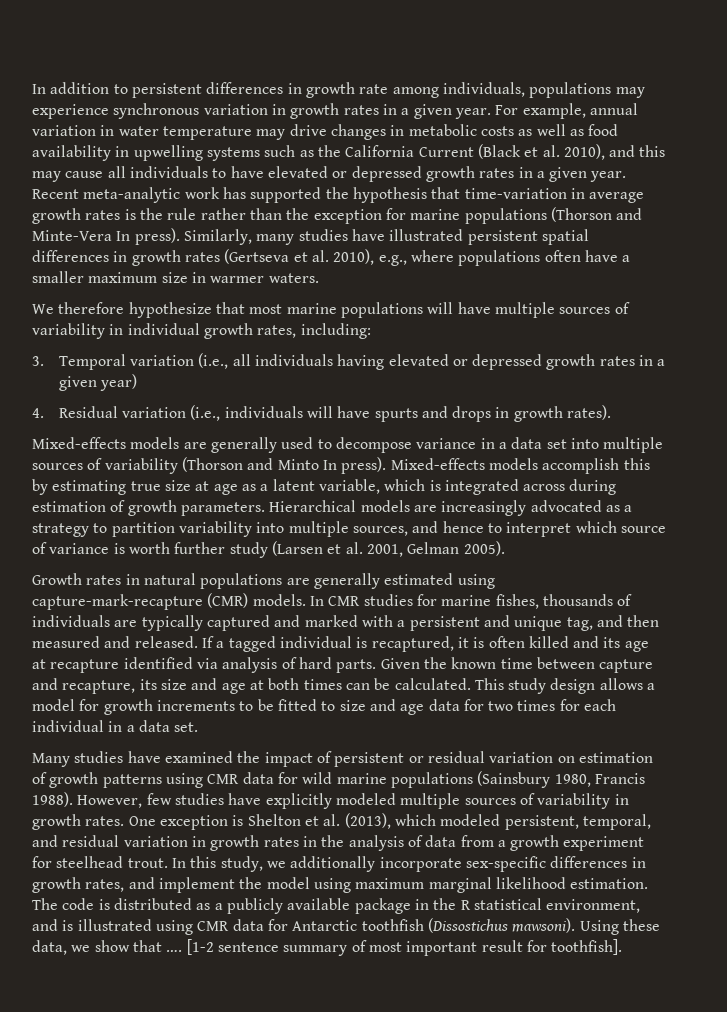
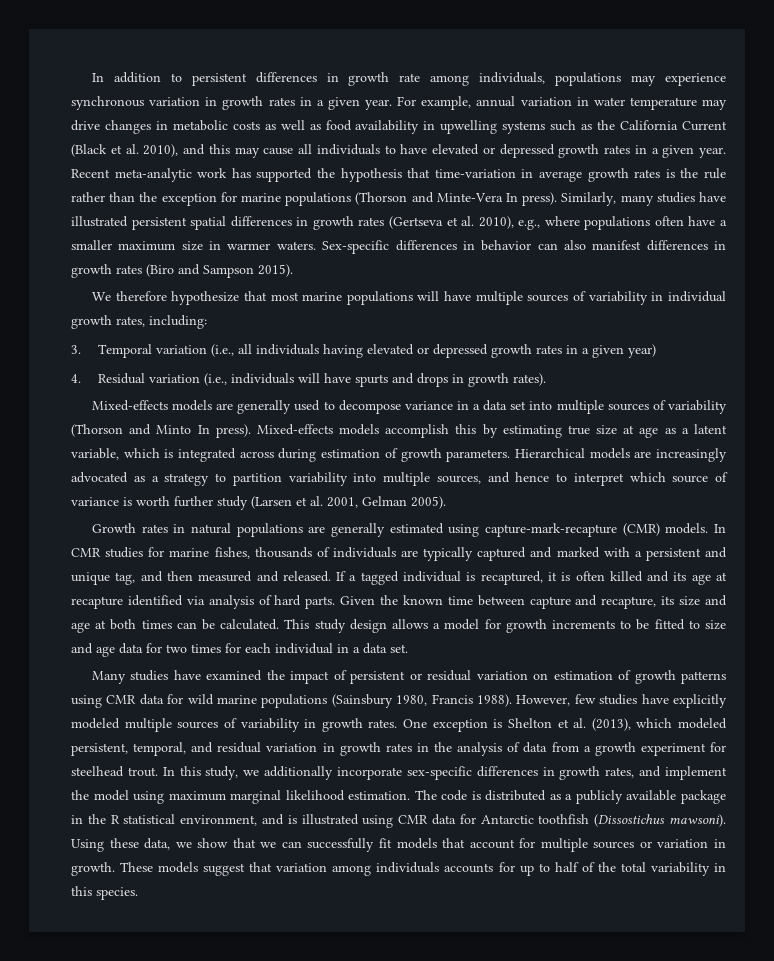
+ Sex-specific differences in behavior can also manifest differences in growth rates (Biro and Sampson 2015).
- Using these data, we show that …. [1-2 sentence summary of most important result for toothfish].
+ Using these data, we show that we can successfully fit models that account for multiple sources or variation in growth. These models suggest that variation among individuals accounts for up to half of the total variability in this species.

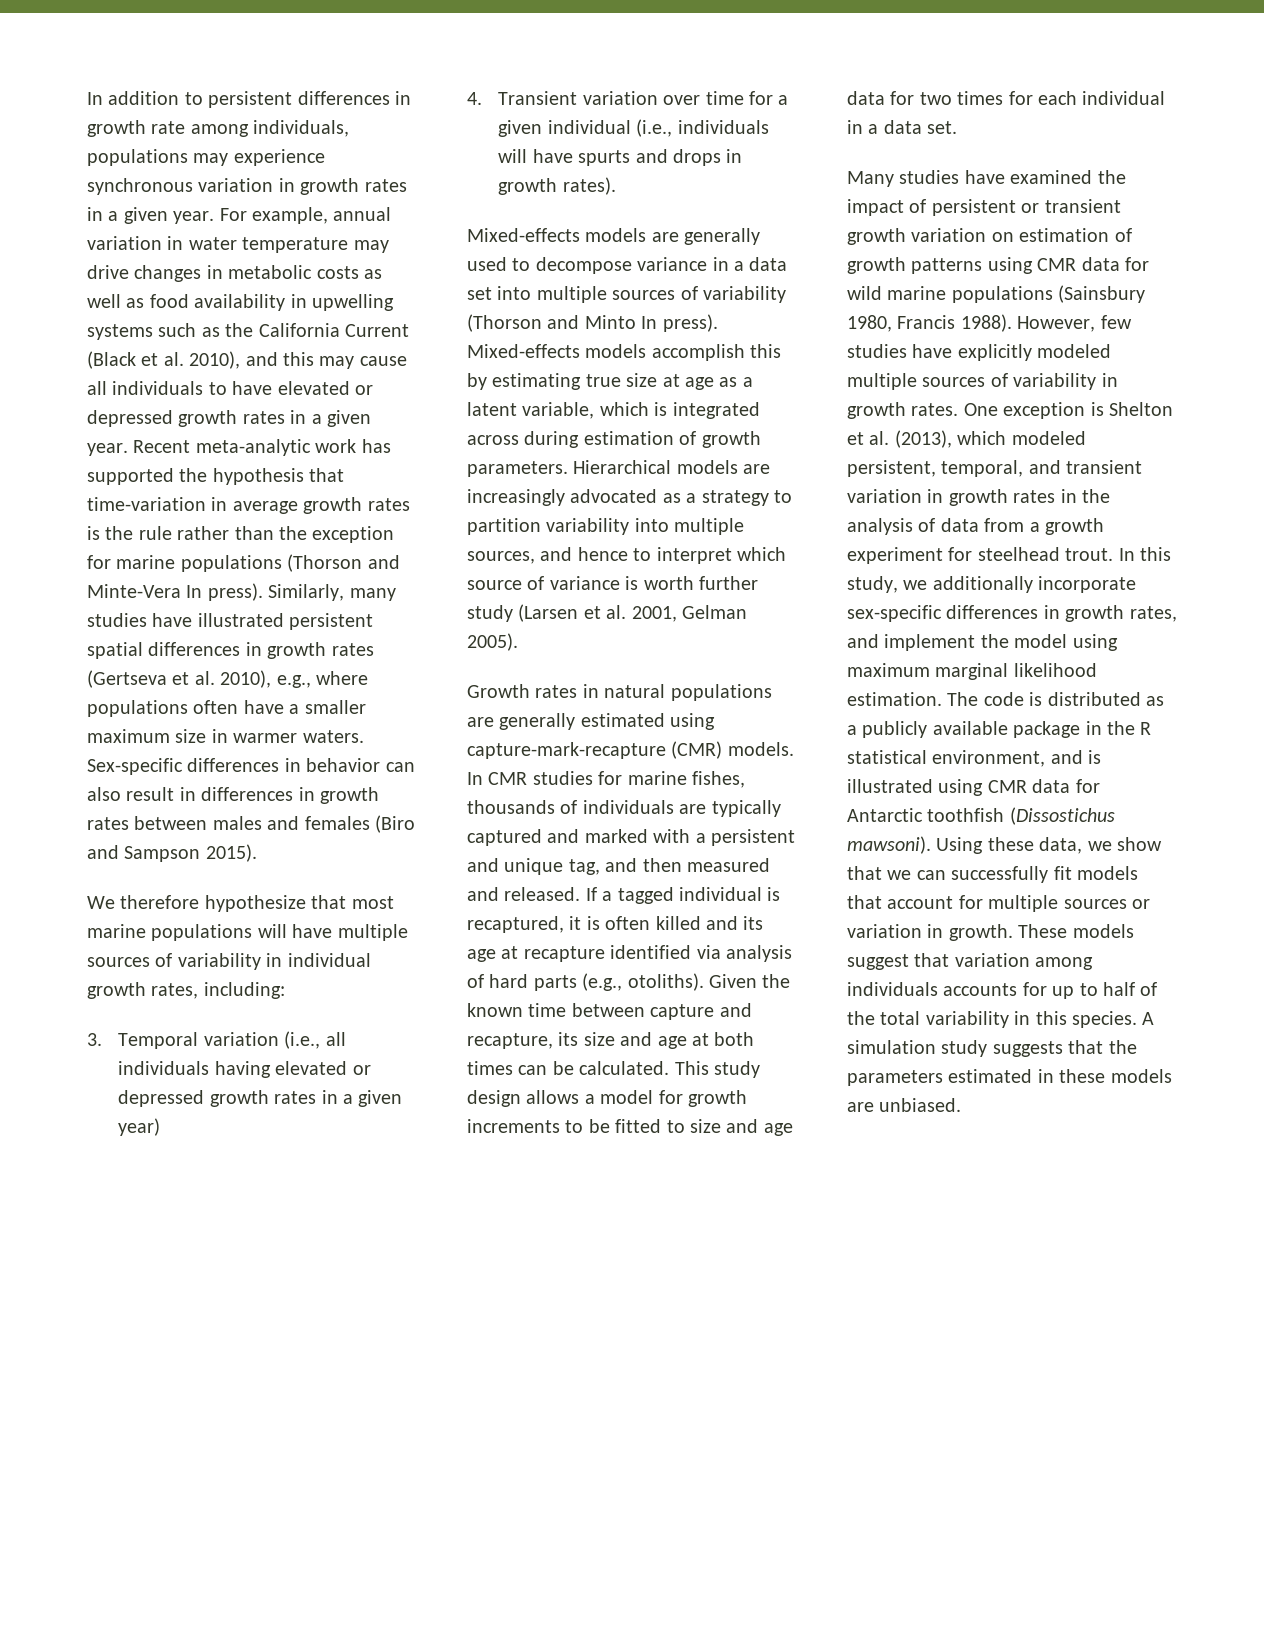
- Sex-specific differences in behavior can also manifest differences in growth rates (Biro and Sampson 2015).
+ Sex-specific differences in behavior can also result in differences in growth rates between males and females (Biro and Sampson 2015).
- 4. Residual variation (i.e., individuals will have spurts and drops in growth rates).
+ 4. Transient variation over time for a given individual (i.e., individuals will have spurts and drops in growth rates).
- If a tagged individual is recaptured, it is often killed and its age at recapture identified via analysis of hard parts.
+ If a tagged individual is recaptured, it is often killed and its age at recapture identified via analysis of hard parts (e.g., otoliths).
- Many studies have examined the impact of persistent or residual variation on estimation of growth patterns using CMR data for wild marine populations (Sainsbury 1980, Francis 1988).
+ Many studies have examined the impact of persistent or transient growth variation on estimation of growth patterns using CMR data for wild marine populations (Sainsbury 1980, Francis 1988).
- One exception is Shelton et al. (2013), which modeled persistent, temporal, and residual variation in growth rates in the analysis of data from a growth experiment for steelhead trout.
+ One exception is Shelton et al. (2013), which modeled persistent, temporal, and transient variation in growth rates in the analysis of data from a growth experiment for steelhead trout.
+ A simulation study suggests that the parameters estimated in these models are unbiased.

